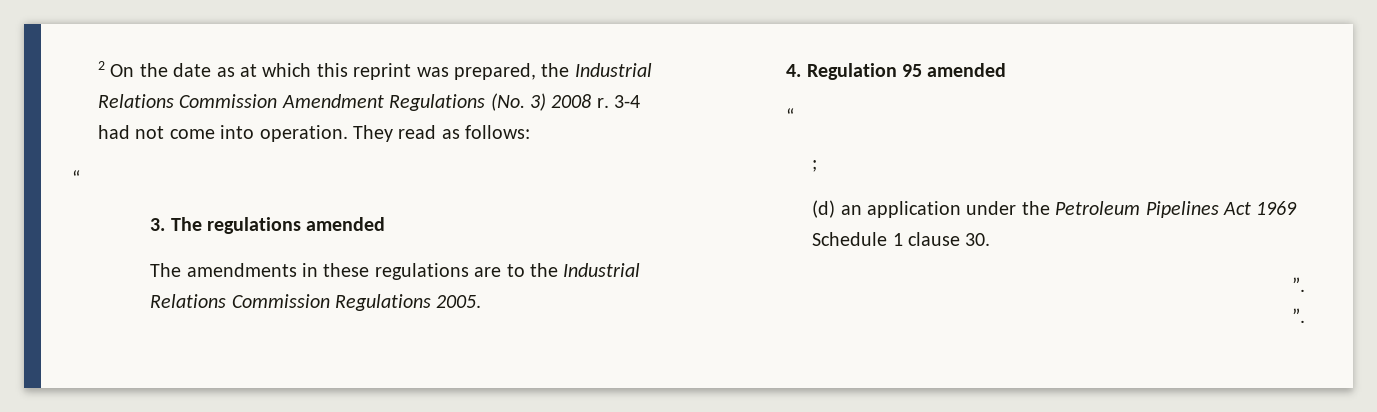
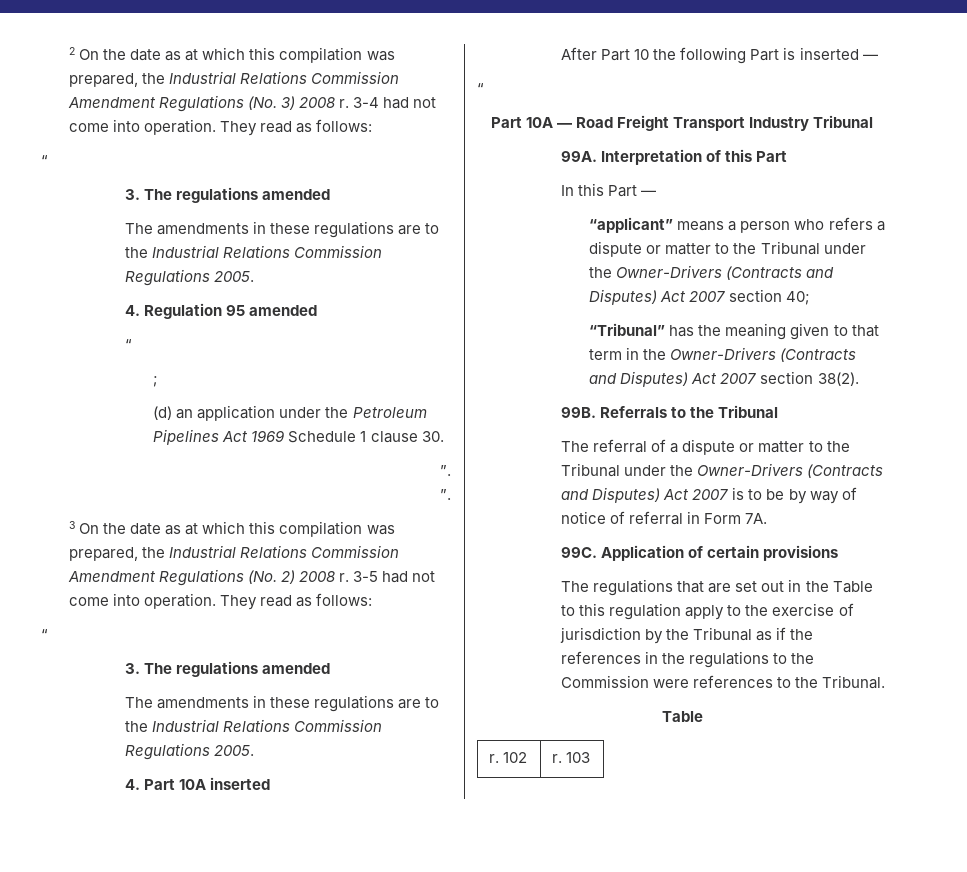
- 2 On the date as at which this reprint was prepared, the Industrial Relations Commission Amendment Regulations (No. 3) 2008 r.
+ 2 On the date as at which this compilation was prepared, the Industrial Relations Commission Amendment Regulations (No. 3) 2008 r.
+ 3 On the date as at which this compilation was prepared, the Industrial Relations Commission Amendment Regulations (No. 2) 2008 r. 3-5 had not come into operation. They read as follows:
+ “
+ 3. The regulations amended
+ The amendments in these regulations are to the Industrial Relations Commission Regulations 2005.
+ 4. Part 10A inserted
+ After Part 10 the following Part is inserted —
+ “
+ Part 10A — Road Freight Transport Industry Tribunal
+ 99A. Interpretation of this Part
+ In this Part —
+ “applicant” means a person who refers a dispute or matter to the Tribunal under the Owner-Drivers (Contracts and Disputes) Act 2007 section 40;
+ “Tribunal” has the meaning given to that term in the Owner-Drivers (Contracts and Disputes) Act 2007 section 38(2).
+ 99B. Referrals to the Tribunal
+ The referral of a dispute or matter to the Tribunal under the Owner-Drivers (Contracts and Disputes) Act 2007 is to be by way of notice of referral in Form 7A.
+ 99C. Application of certain provisions
+ The regulations that are set out in the Table to this regulation apply to the exercise of jurisdiction by the Tribunal as if the references in the regulations to the Commission were references to the Tribunal.
+ Table
+ r. 102 | r. 103

